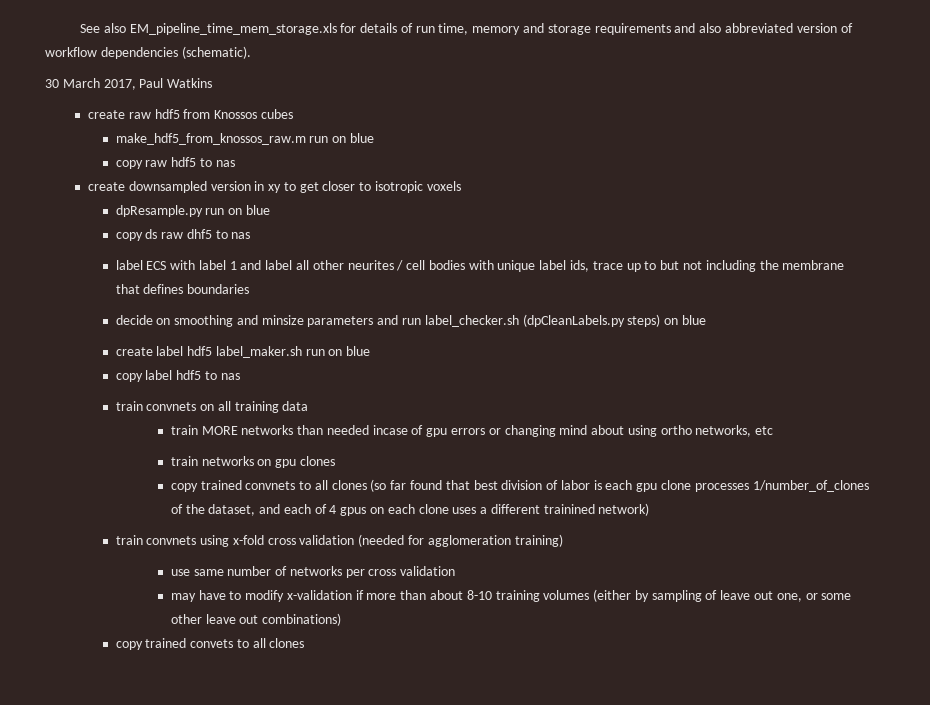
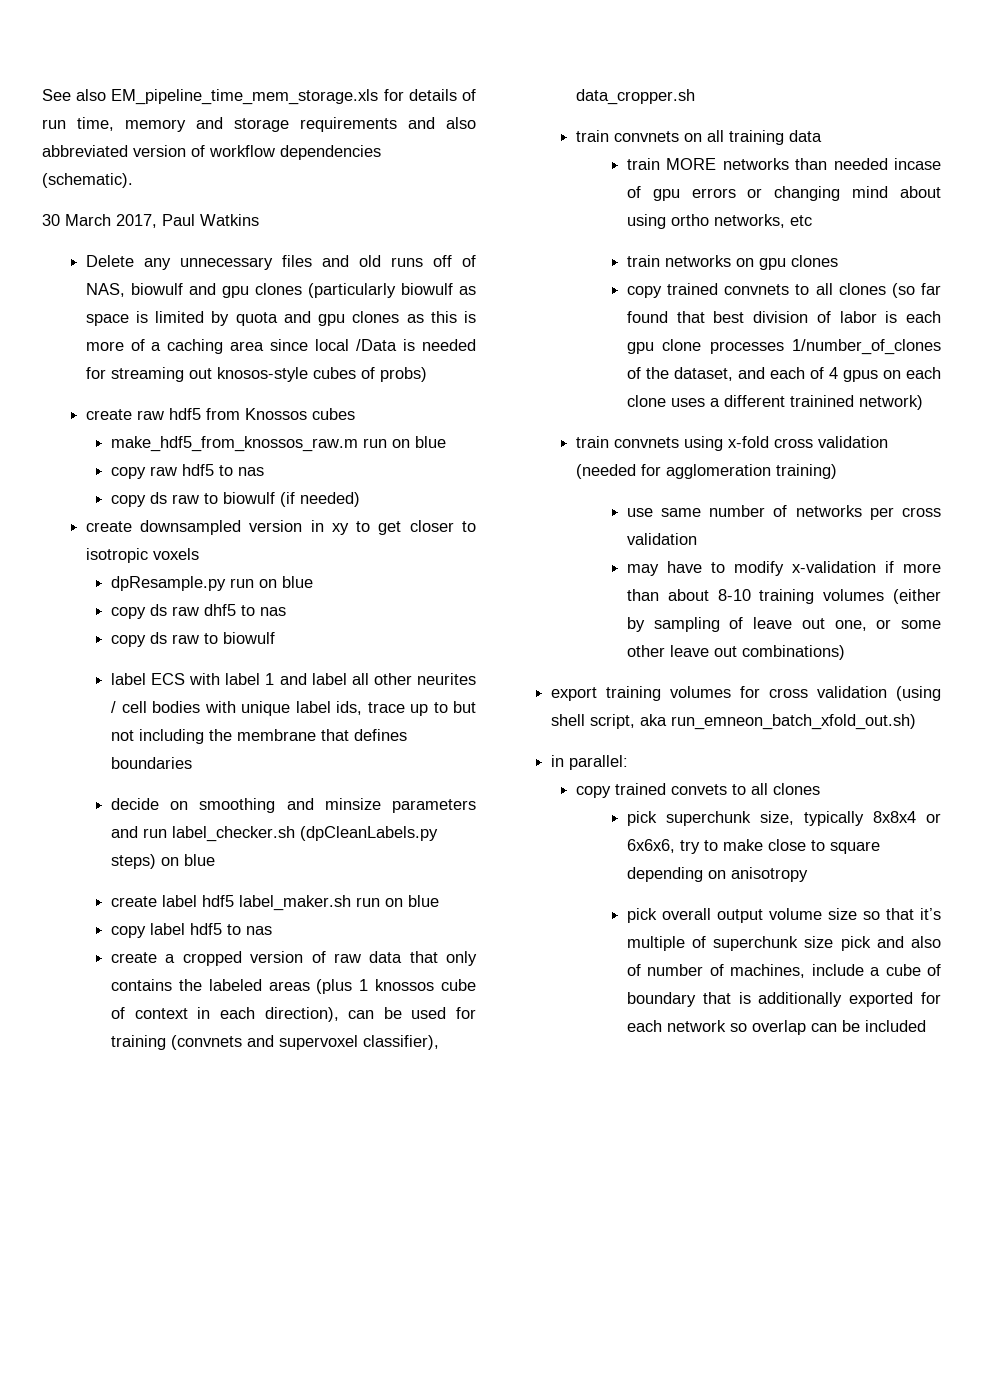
+ Delete any unnecessary files and old runs off of NAS, biowulf and gpu clones (particularly biowulf as space is limited by quota and gpu clones as this is more of a caching area since local /Data is needed for streaming out knosos-style cubes of probs)
+ copy ds raw to biowulf (if needed)
  copy ds raw dhf5 to nas
+ copy ds raw to biowulf
+ create a cropped version of raw data that only contains the labeled areas (plus 1 knossos cube of context in each direction), can be used for training (convnets and supervoxel classifier), data_cropper.sh
+ export training volumes for cross validation (using shell script, aka run_emneon_batch_xfold_out.sh)
+ in parallel:
+ pick superchunk size, typically 8x8x4 or 6x6x6, try to make close to square depending on anisotropy
+ pick overall output volume size so that it’s multiple of superchunk size pick and also of number of machines, include a cube of boundary that is additionally exported for each network so overlap can be included

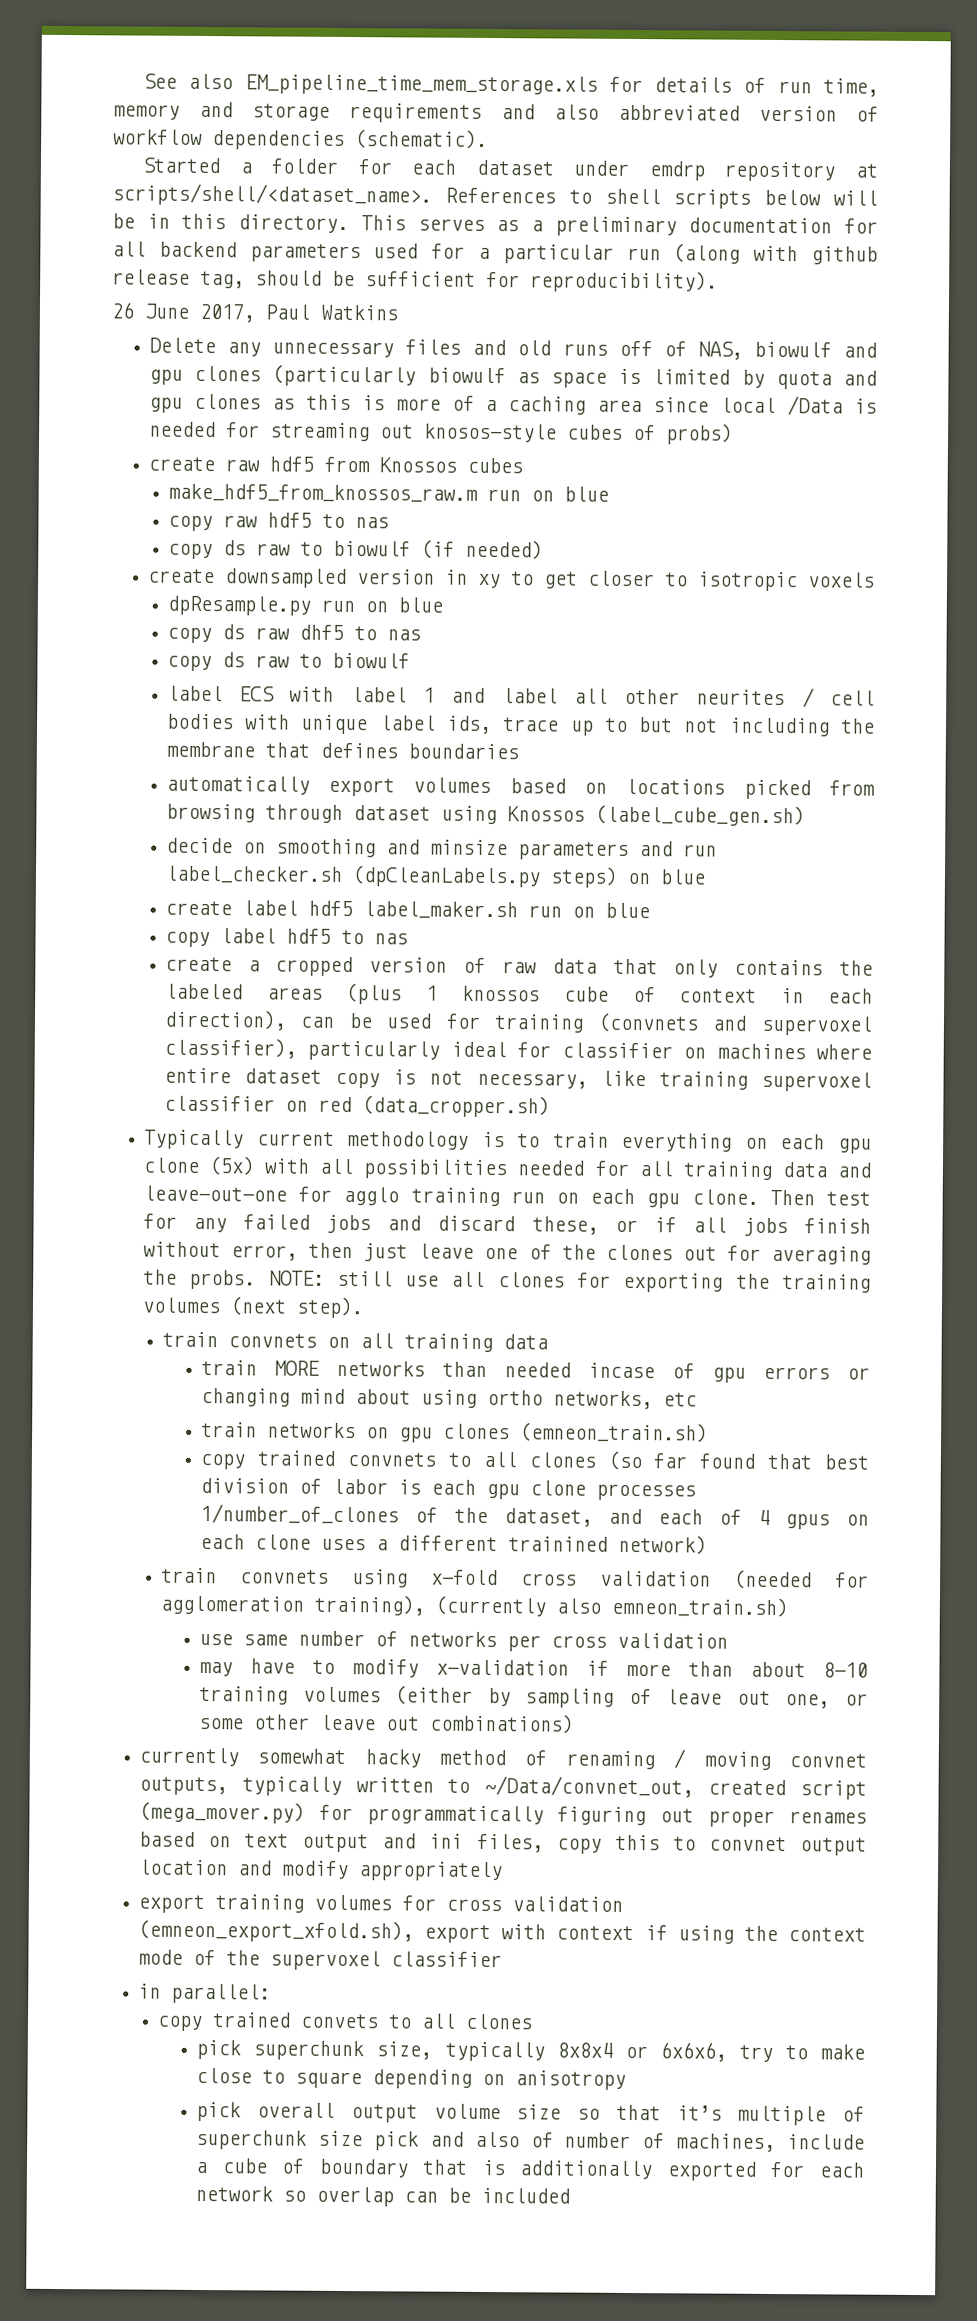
- 30 March 2017, Paul Watkins
+ Started a folder for each dataset under emdrp repository at scripts/shell/<dataset_name>. References to shell scripts below will be in this directory. This serves as a preliminary documentation for all backend parameters used for a particular run (along with github release tag, should be sufficient for reproducibility).
+ 26 June 2017, Paul Watkins
+ automatically export volumes based on locations picked from browsing through dataset using Knossos (label_cube_gen.sh)
- create a cropped version of raw data that only contains the labeled areas (plus 1 knossos cube of context in each direction), can be used for training (convnets and supervoxel classifier), data_cropper.sh
+ create a cropped version of raw data that only contains the labeled areas (plus 1 knossos cube of context in each direction), can be used for training (convnets and supervoxel classifier), particularly ideal for classifier on machines where entire dataset copy is not necessary, like training supervoxel classifier on red (data_cropper.sh)
+ Typically current methodology is to train everything on each gpu clone (5x) with all possibilities needed for all training data and leave-out-one for agglo training run on each gpu clone. Then test for any failed jobs and discard these, or if all jobs finish without error, then just leave one of the clones out for averaging the probs. NOTE: still use all clones for exporting the training volumes (next step).
- train networks on gpu clones
+ train networks on gpu clones (emneon_train.sh)
- train convnets using x-fold cross validation (needed for agglomeration training)
+ train convnets using x-fold cross validation (needed for agglomeration training), (currently also emneon_train.sh)
+ currently somewhat hacky method of renaming / moving convnet outputs, typically written to ~/Data/convnet_out, created script (mega_mover.py) for programmatically figuring out proper renames based on text output and ini files, copy this to convnet output location and modify appropriately
- export training volumes for cross validation (using shell script, aka run_emneon_batch_xfold_out.sh)
+ export training volumes for cross validation (emneon_export_xfold.sh), export with context if using the context mode of the supervoxel classifier

